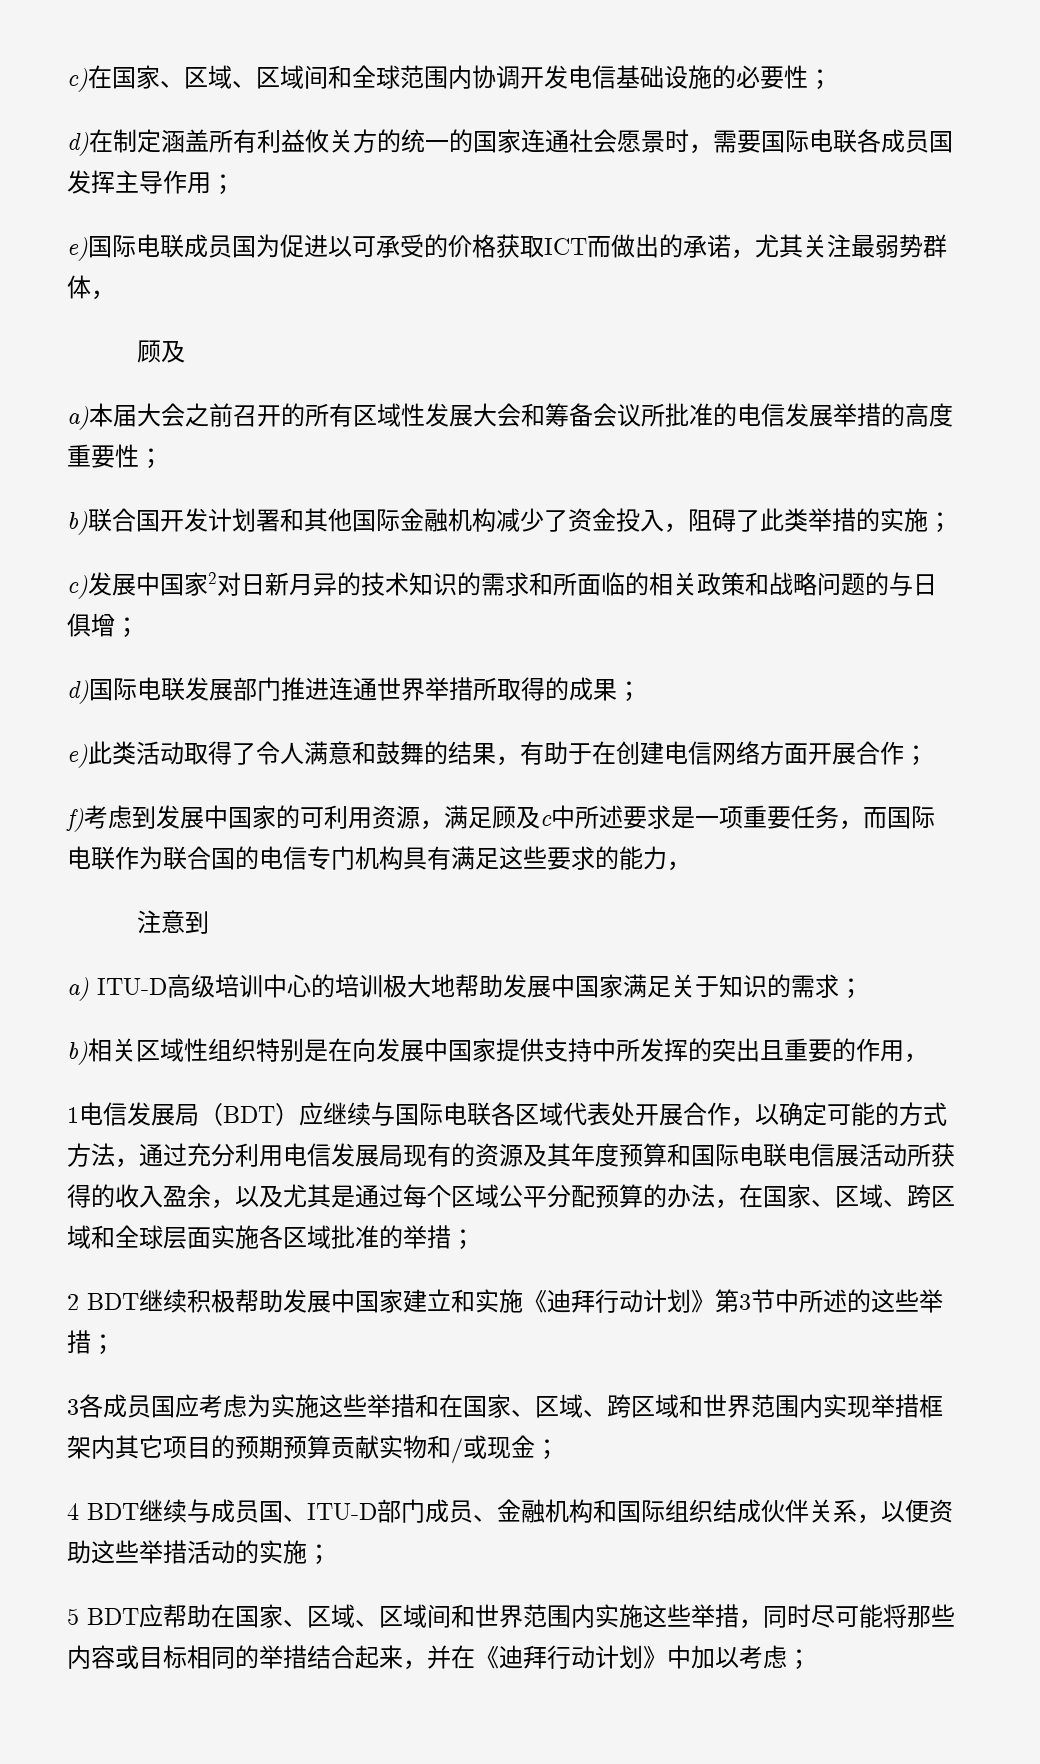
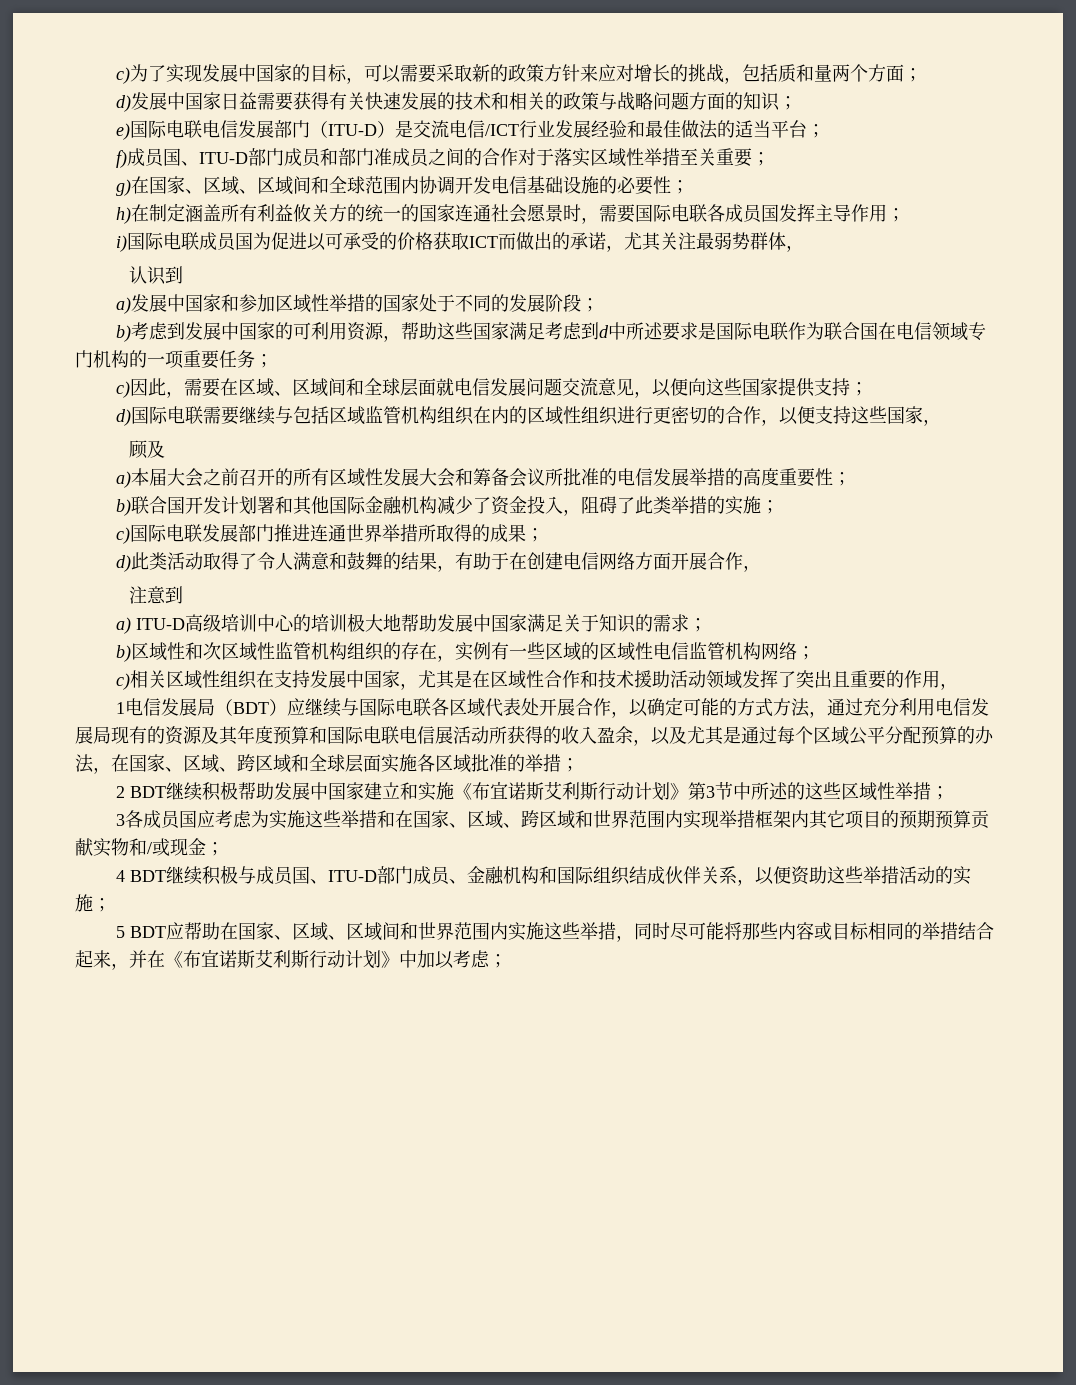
- c)在国家、区域、区域间和全球范围内协调开发电信基础设施的必要性；
+ c)为了实现发展中国家的目标，可以需要采取新的政策方针来应对增长的挑战，包括质和量两个方面；
+ d)发展中国家日益需要获得有关快速发展的技术和相关的政策与战略问题方面的知识；
+ e)国际电联电信发展部门（ITU-D）是交流电信/ICT行业发展经验和最佳做法的适当平台；
+ f)成员国、ITU-D部门成员和部门准成员之间的合作对于落实区域性举措至关重要；
+ g)在国家、区域、区域间和全球范围内协调开发电信基础设施的必要性；
- d)在制定涵盖所有利益攸关方的统一的国家连通社会愿景时，需要国际电联各成员国发挥主导作用；
+ h)在制定涵盖所有利益攸关方的统一的国家连通社会愿景时，需要国际电联各成员国发挥主导作用；
- e)国际电联成员国为促进以可承受的价格获取ICT而做出的承诺，尤其关注最弱势群体，
+ i)国际电联成员国为促进以可承受的价格获取ICT而做出的承诺，尤其关注最弱势群体，
+ 认识到
+ a)发展中国家和参加区域性举措的国家处于不同的发展阶段；
+ b)考虑到发展中国家的可利用资源，帮助这些国家满足考虑到d中所述要求是国际电联作为联合国在电信领域专门机构的一项重要任务；
+ c)因此，需要在区域、区域间和全球层面就电信发展问题交流意见，以便向这些国家提供支持；
+ d)国际电联需要继续与包括区域监管机构组织在内的区域性组织进行更密切的合作，以便支持这些国家，
- c)发展中国家2对日新月异的技术知识的需求和所面临的相关政策和战略问题的与日俱增；
- d)国际电联发展部门推进连通世界举措所取得的成果；
+ c)国际电联发展部门推进连通世界举措所取得的成果；
- e)此类活动取得了令人满意和鼓舞的结果，有助于在创建电信网络方面开展合作；
- f)考虑到发展中国家的可利用资源，满足顾及c中所述要求是一项重要任务，而国际电联作为联合国的电信专门机构具有满足这些要求的能力，
+ d)此类活动取得了令人满意和鼓舞的结果，有助于在创建电信网络方面开展合作，
- b)相关区域性组织特别是在向发展中国家提供支持中所发挥的突出且重要的作用，
+ b)区域性和次区域性监管机构组织的存在，实例有一些区域的区域性电信监管机构网络；
+ c)相关区域性组织在支持发展中国家，尤其是在区域性合作和技术援助活动领域发挥了突出且重要的作用，
- 2 BDT继续积极帮助发展中国家建立和实施《迪拜行动计划》第3节中所述的这些举措；
+ 2 BDT继续积极帮助发展中国家建立和实施《布宜诺斯艾利斯行动计划》第3节中所述的这些区域性举措；
- 4 BDT继续与成员国、ITU-D部门成员、金融机构和国际组织结成伙伴关系，以便资助这些举措活动的实施；
+ 4 BDT继续积极与成员国、ITU-D部门成员、金融机构和国际组织结成伙伴关系，以便资助这些举措活动的实施；
- 5 BDT应帮助在国家、区域、区域间和世界范围内实施这些举措，同时尽可能将那些内容或目标相同的举措结合起来，并在《迪拜行动计划》中加以考虑；
+ 5 BDT应帮助在国家、区域、区域间和世界范围内实施这些举措，同时尽可能将那些内容或目标相同的举措结合起来，并在《布宜诺斯艾利斯行动计划》中加以考虑；

